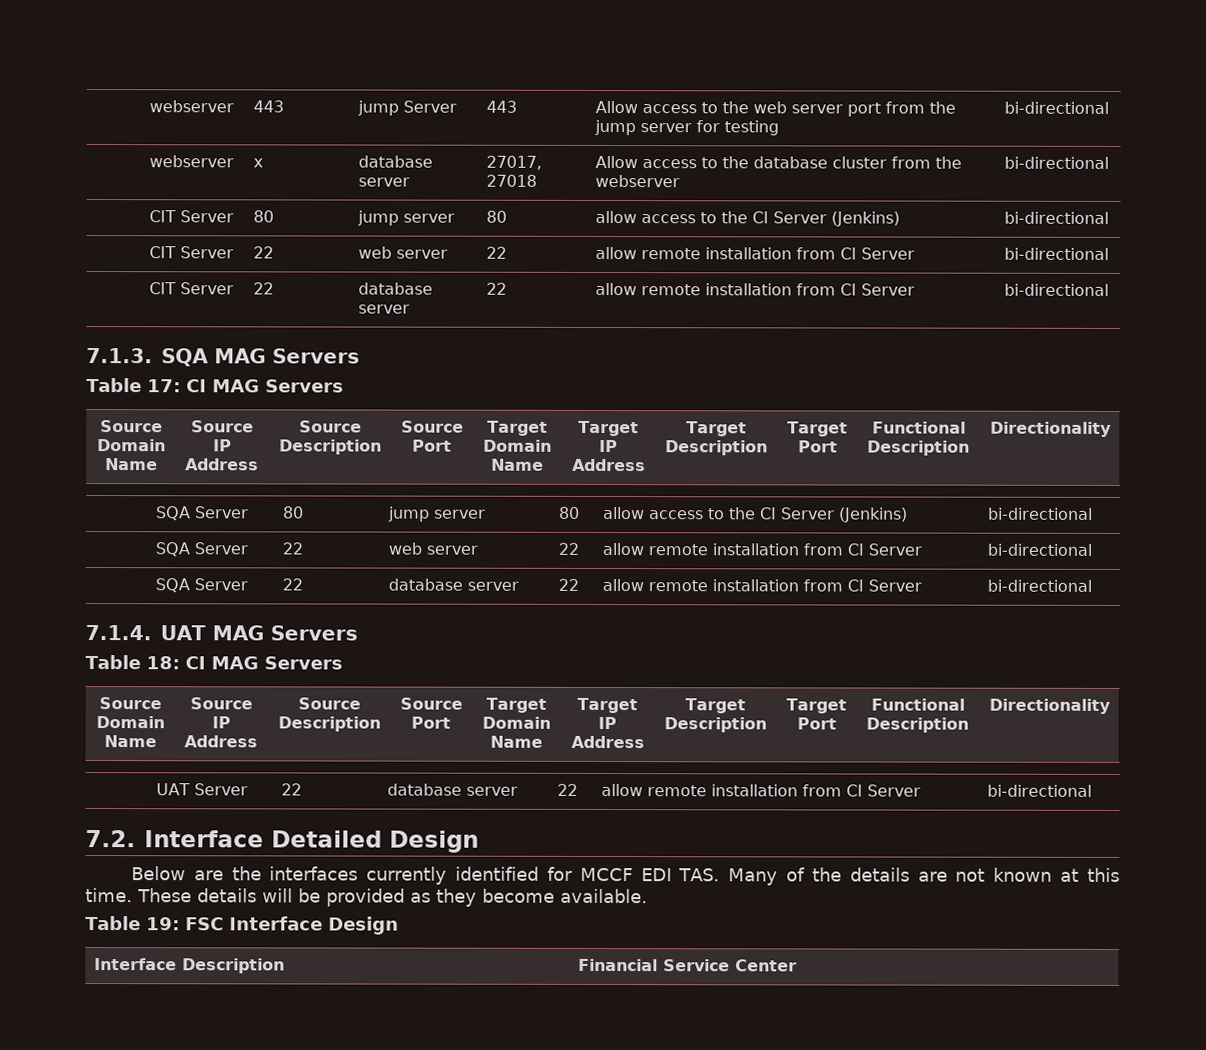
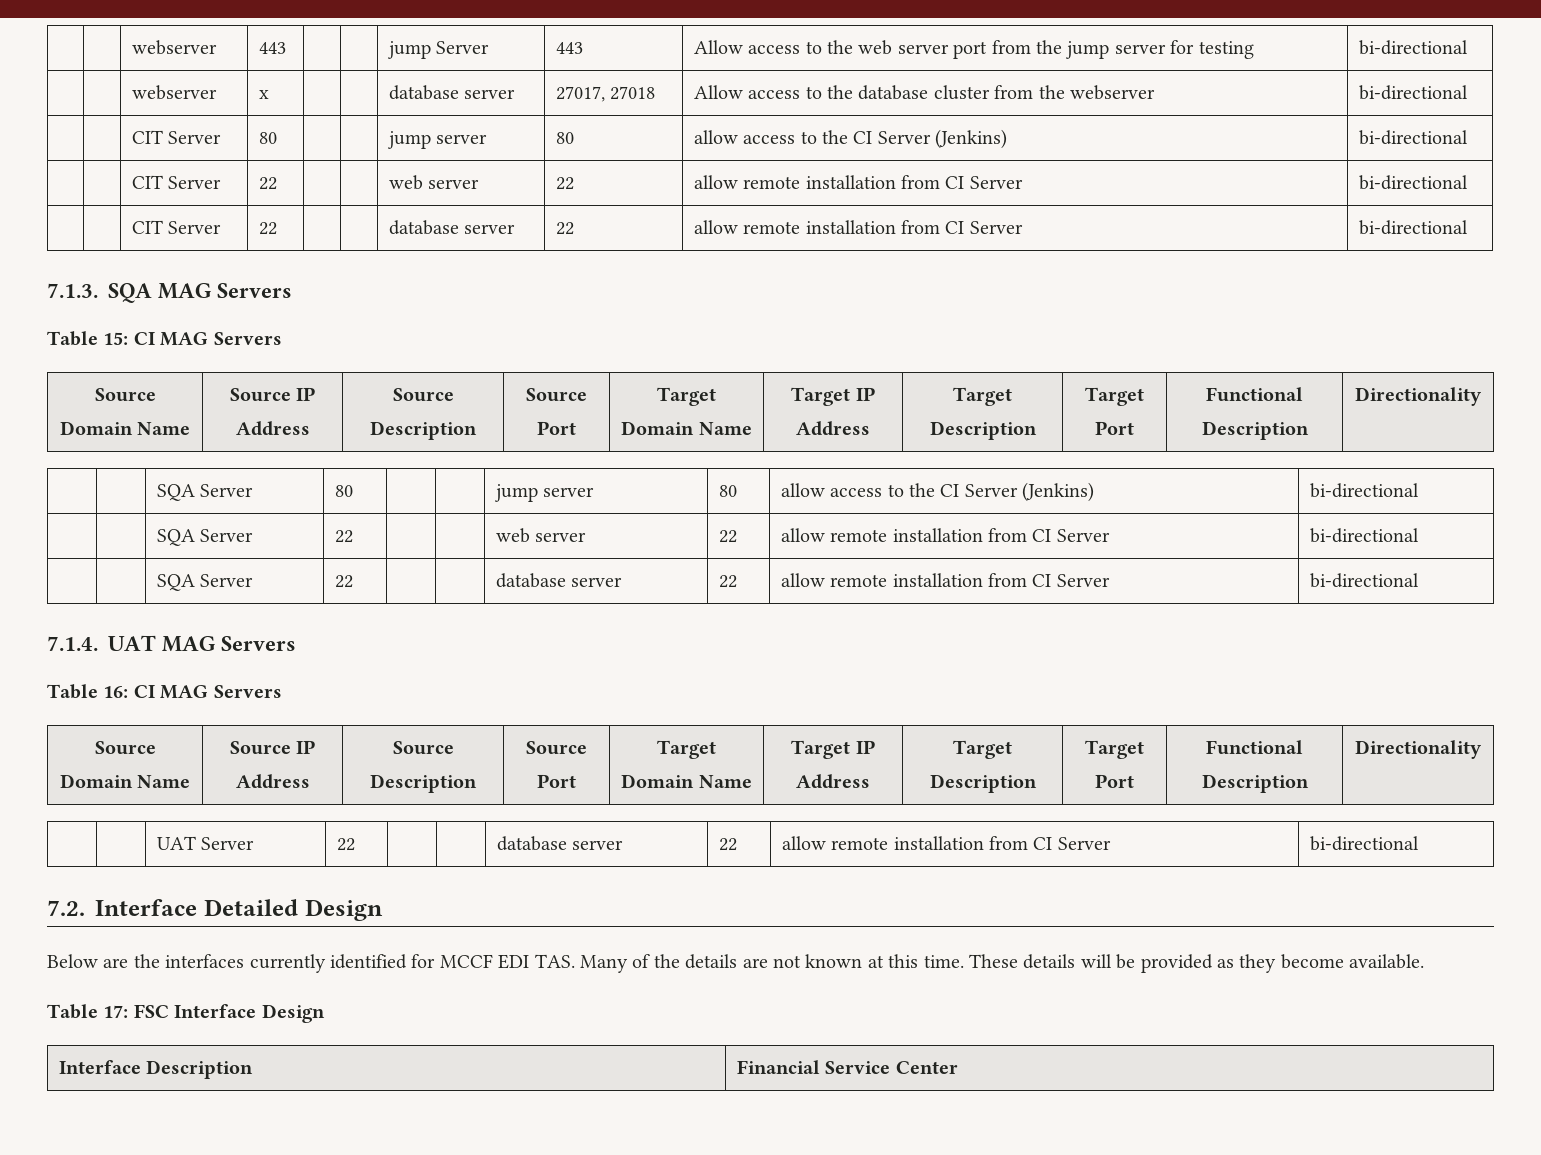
- Table 17: CI MAG Servers
+ Table 15: CI MAG Servers
- Table 18: CI MAG Servers
+ Table 16: CI MAG Servers
- Table 19: FSC Interface Design
+ Table 17: FSC Interface Design

